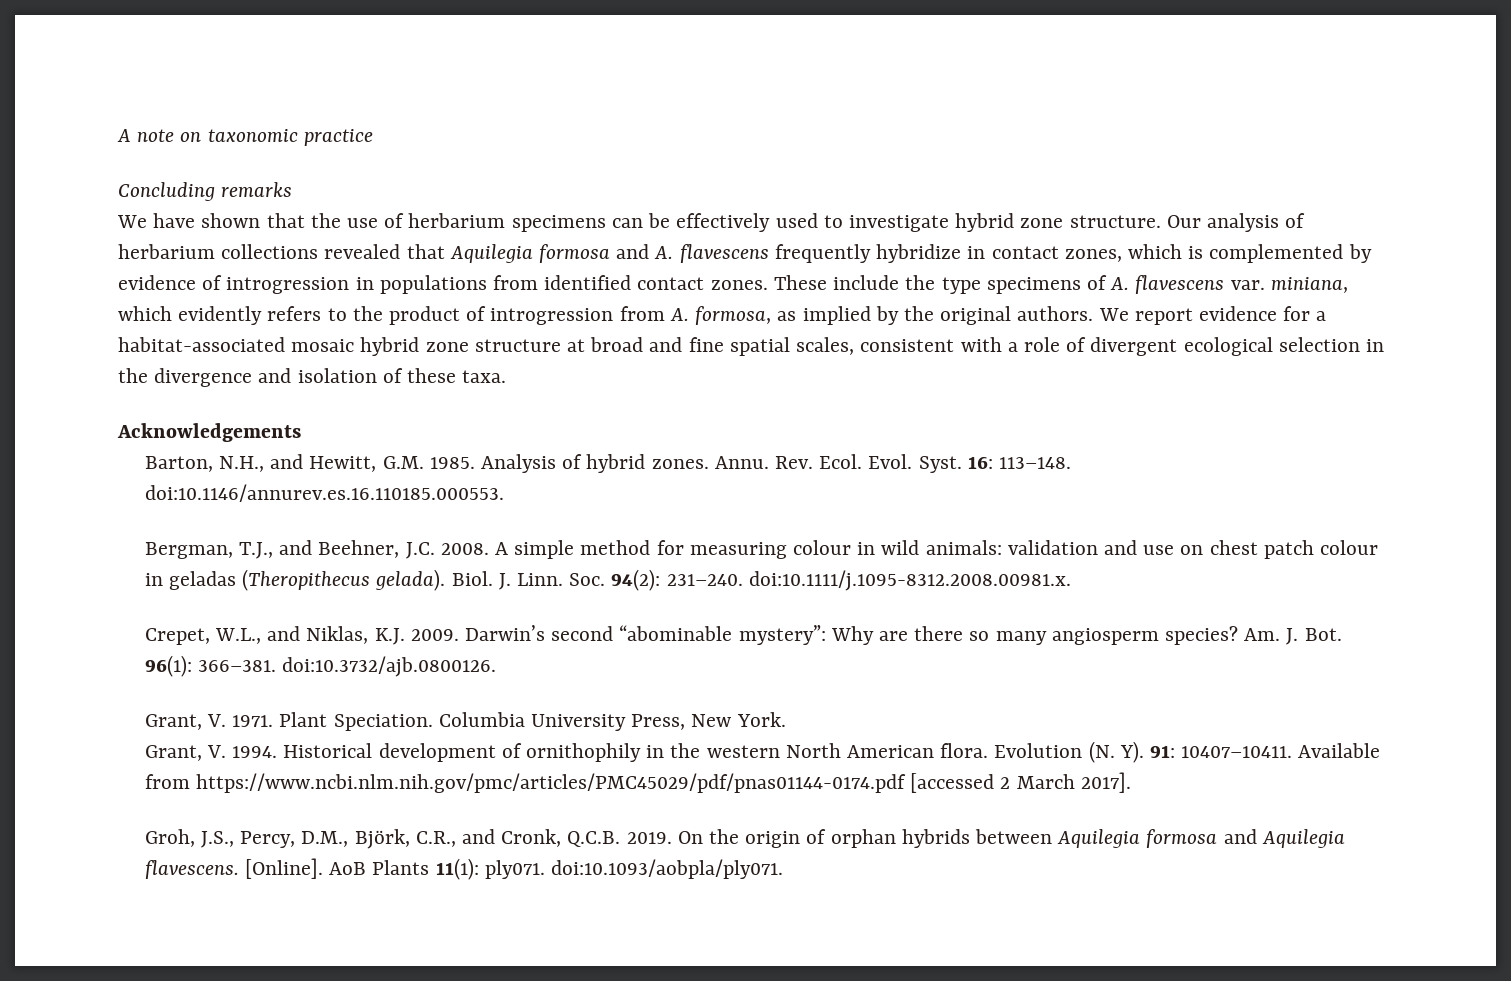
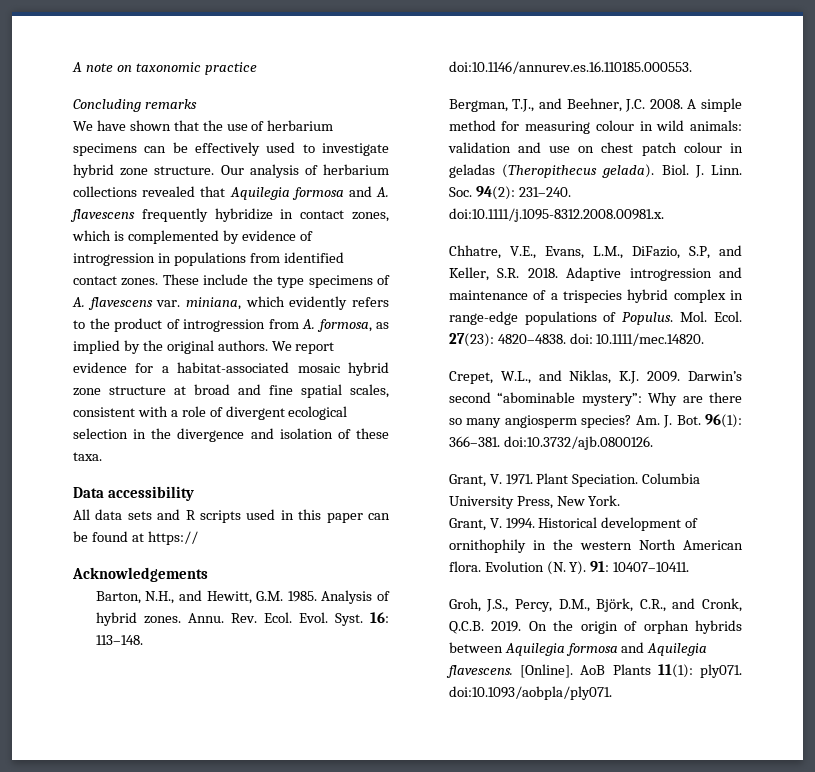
+ Data accessibility
+ All data sets and R scripts used in this paper can be found at https://
+ Chhatre, V.E., Evans, L.M., DiFazio, S.P, and Keller, S.R. 2018. Adaptive introgression and maintenance of a trispecies hybrid complex in range-edge populations of Populus. Mol. Ecol. 27(23): 4820–4838. doi: 10.1111/mec.14820.
- Available from https://www.ncbi.nlm.nih.gov/pmc/articles/PMC45029/pdf/pnas01144-0174.pdf [accessed 2 March 2017].

